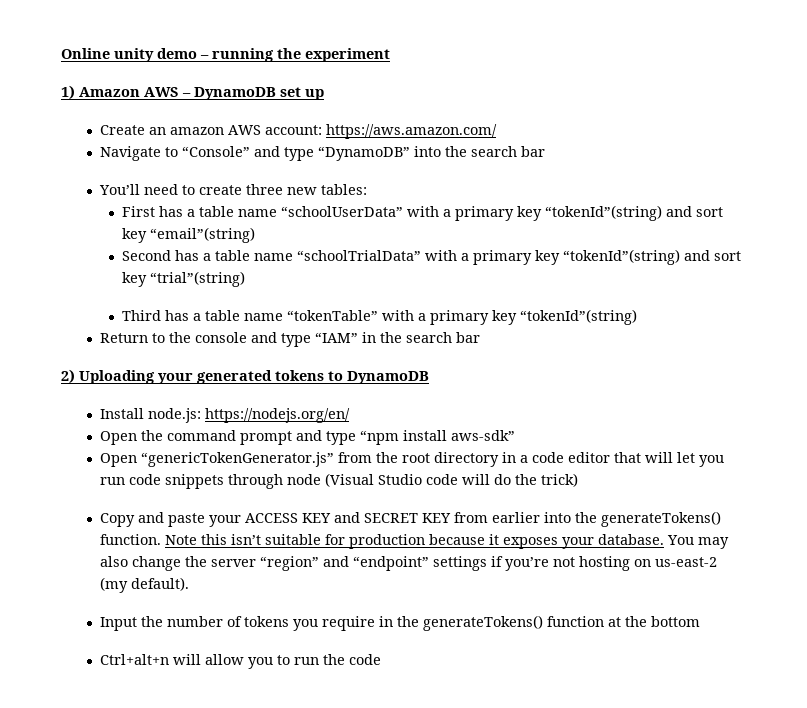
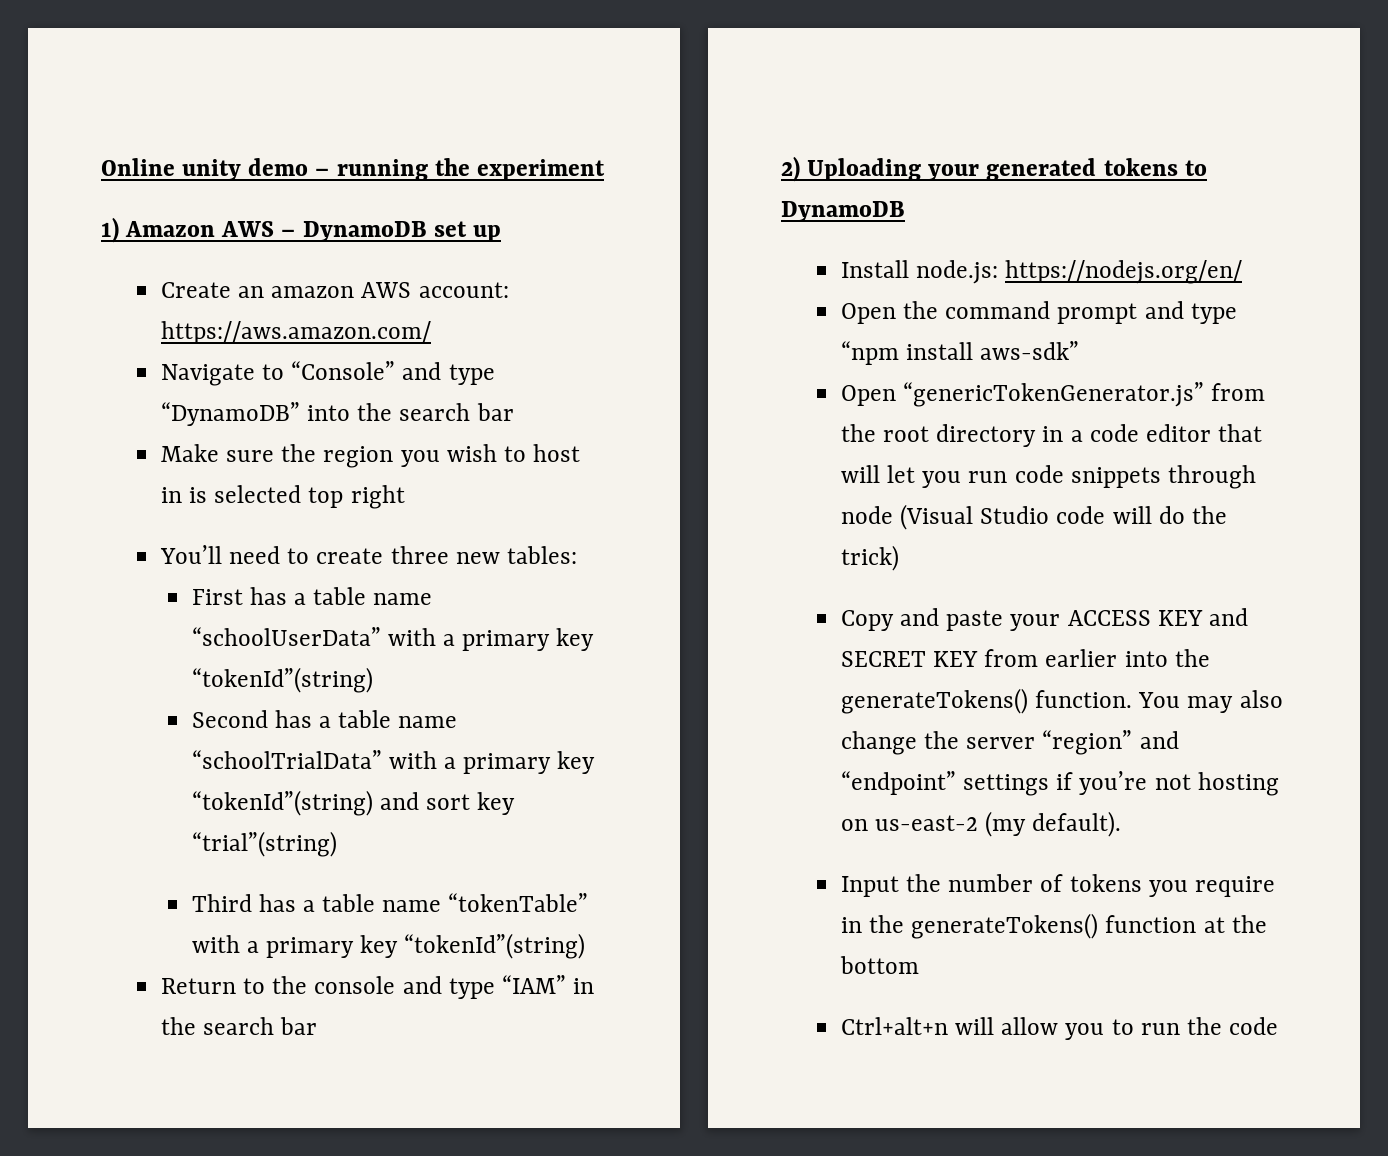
+ Make sure the region you wish to host in is selected top right
- First has a table name “schoolUserData” with a primary key “tokenId”(string) and sort key “email”(string)
+ First has a table name “schoolUserData” with a primary key “tokenId”(string)
- Note this isn’t suitable for production because it exposes your database.

